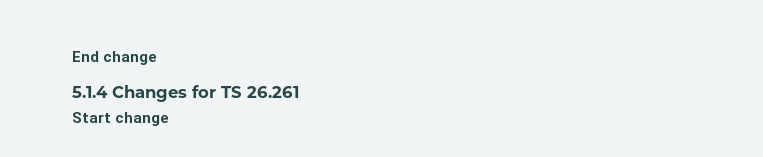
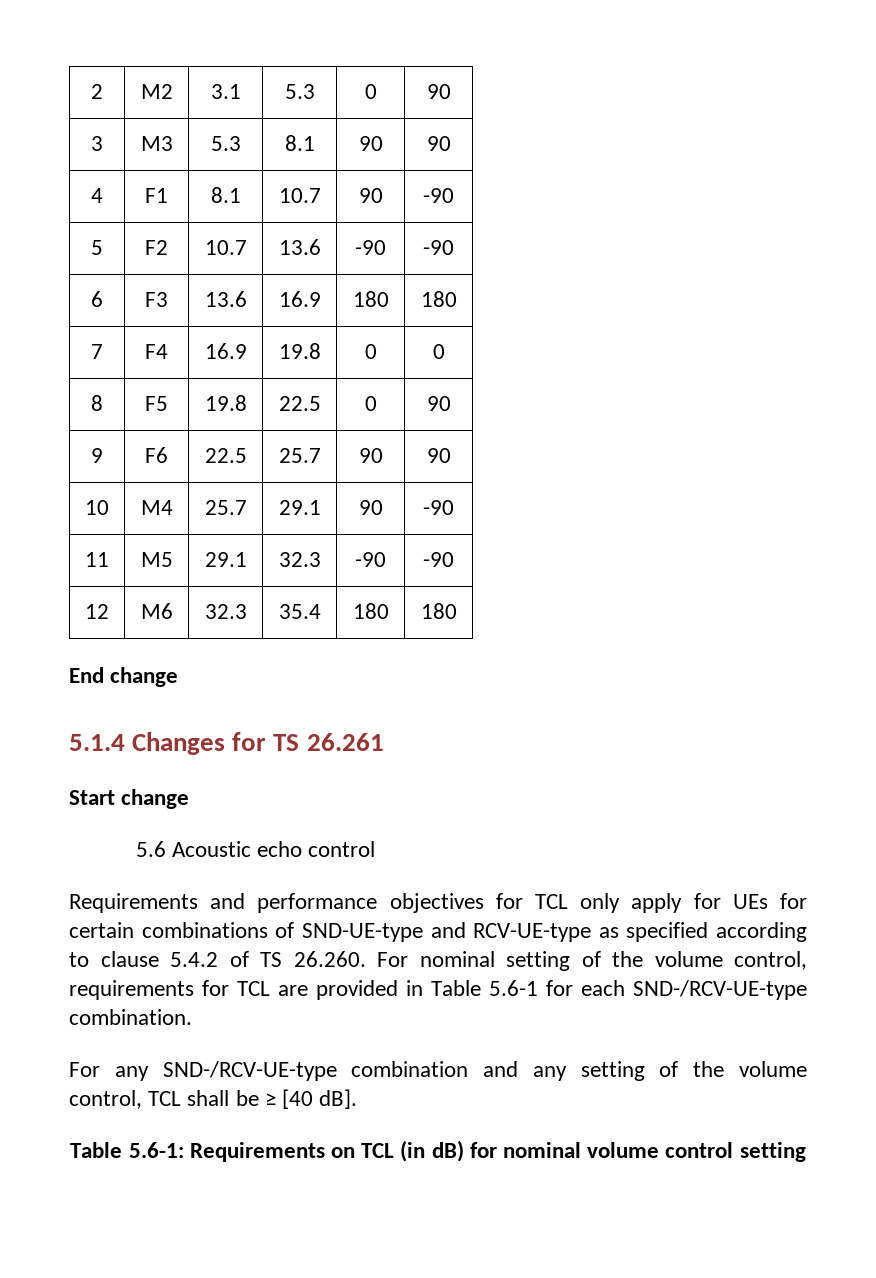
+ 2 | M2 | 3.1 | 5.3 | 0 | 90
+ 3 | M3 | 5.3 | 8.1 | 90 | 90
+ 4 | F1 | 8.1 | 10.7 | 90 | -90
+ 5 | F2 | 10.7 | 13.6 | -90 | -90
+ 6 | F3 | 13.6 | 16.9 | 180 | 180
+ 7 | F4 | 16.9 | 19.8 | 0 | 0
+ 8 | F5 | 19.8 | 22.5 | 0 | 90
+ 9 | F6 | 22.5 | 25.7 | 90 | 90
+ 10 | M4 | 25.7 | 29.1 | 90 | -90
+ 11 | M5 | 29.1 | 32.3 | -90 | -90
+ 12 | M6 | 32.3 | 35.4 | 180 | 180
+ 5.6 Acoustic echo control
+ Requirements and performance objectives for TCL only apply for UEs for certain combinations of SND-UE-type and RCV-UE-type as specified according to clause 5.4.2 of TS 26.260. For nominal setting of the volume control, requirements for TCL are provided in Table 5.6-1 for each SND-/RCV-UE-type combination.
+ For any SND-/RCV-UE-type combination and any setting of the volume control, TCL shall be ≥ [40 dB].
+ Table 5.6-1: Requirements on TCL (in dB) for nominal volume control setting

